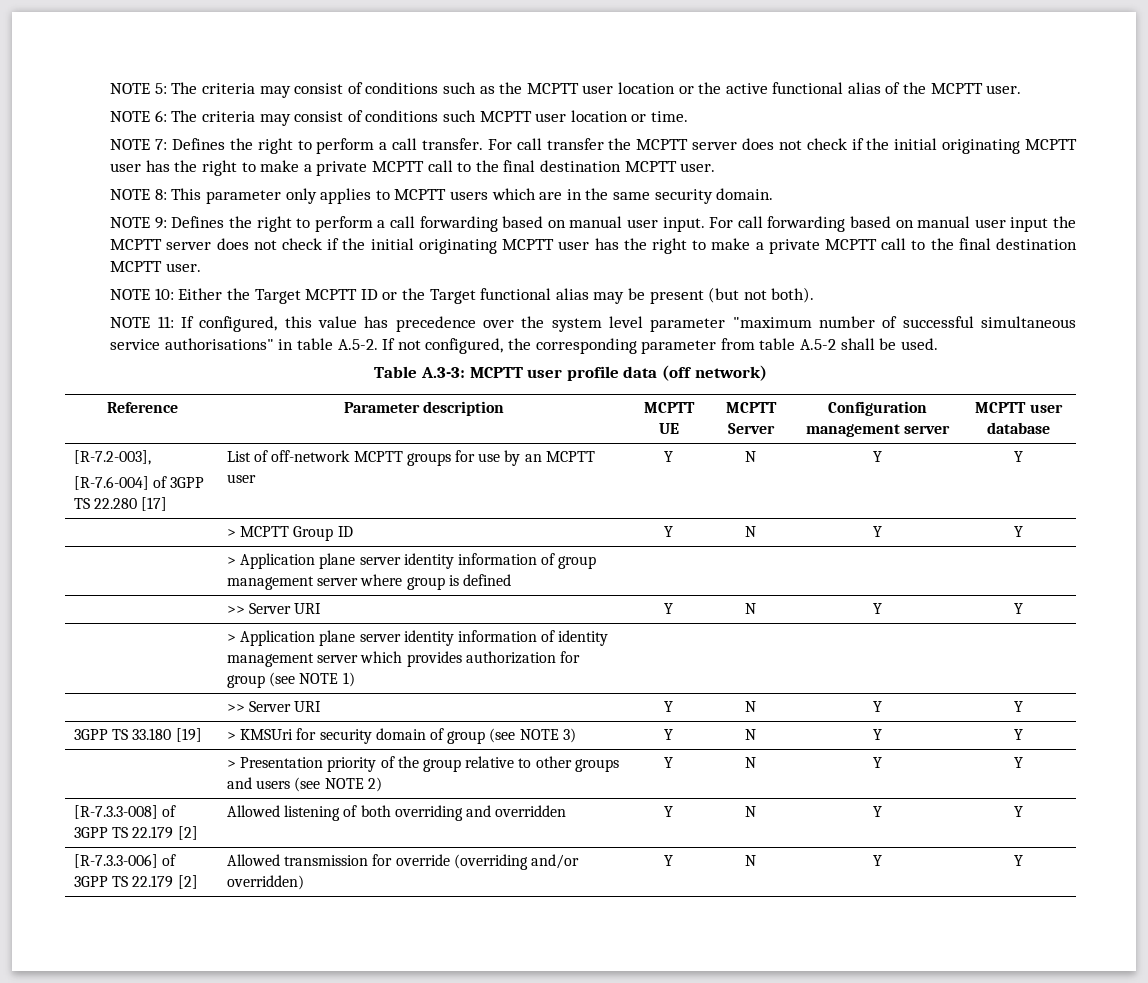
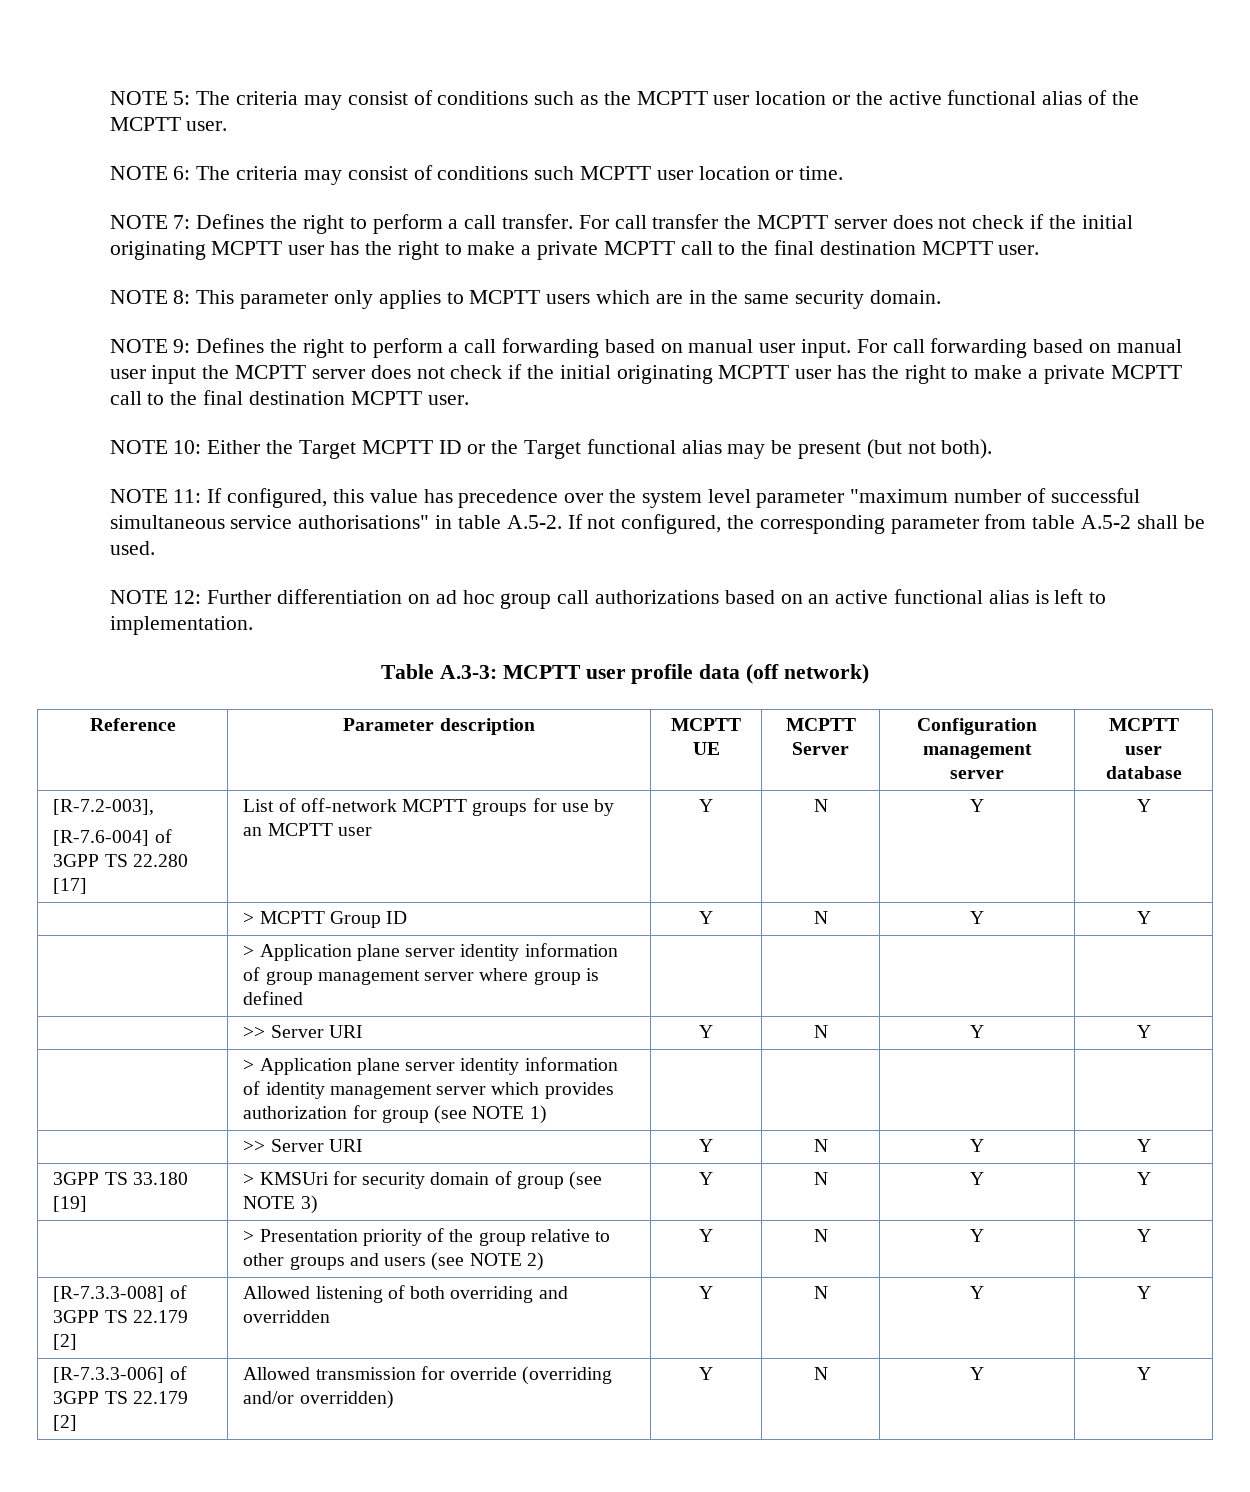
+ NOTE 12: Further differentiation on ad hoc group call authorizations based on an active functional alias is left to implementation.

